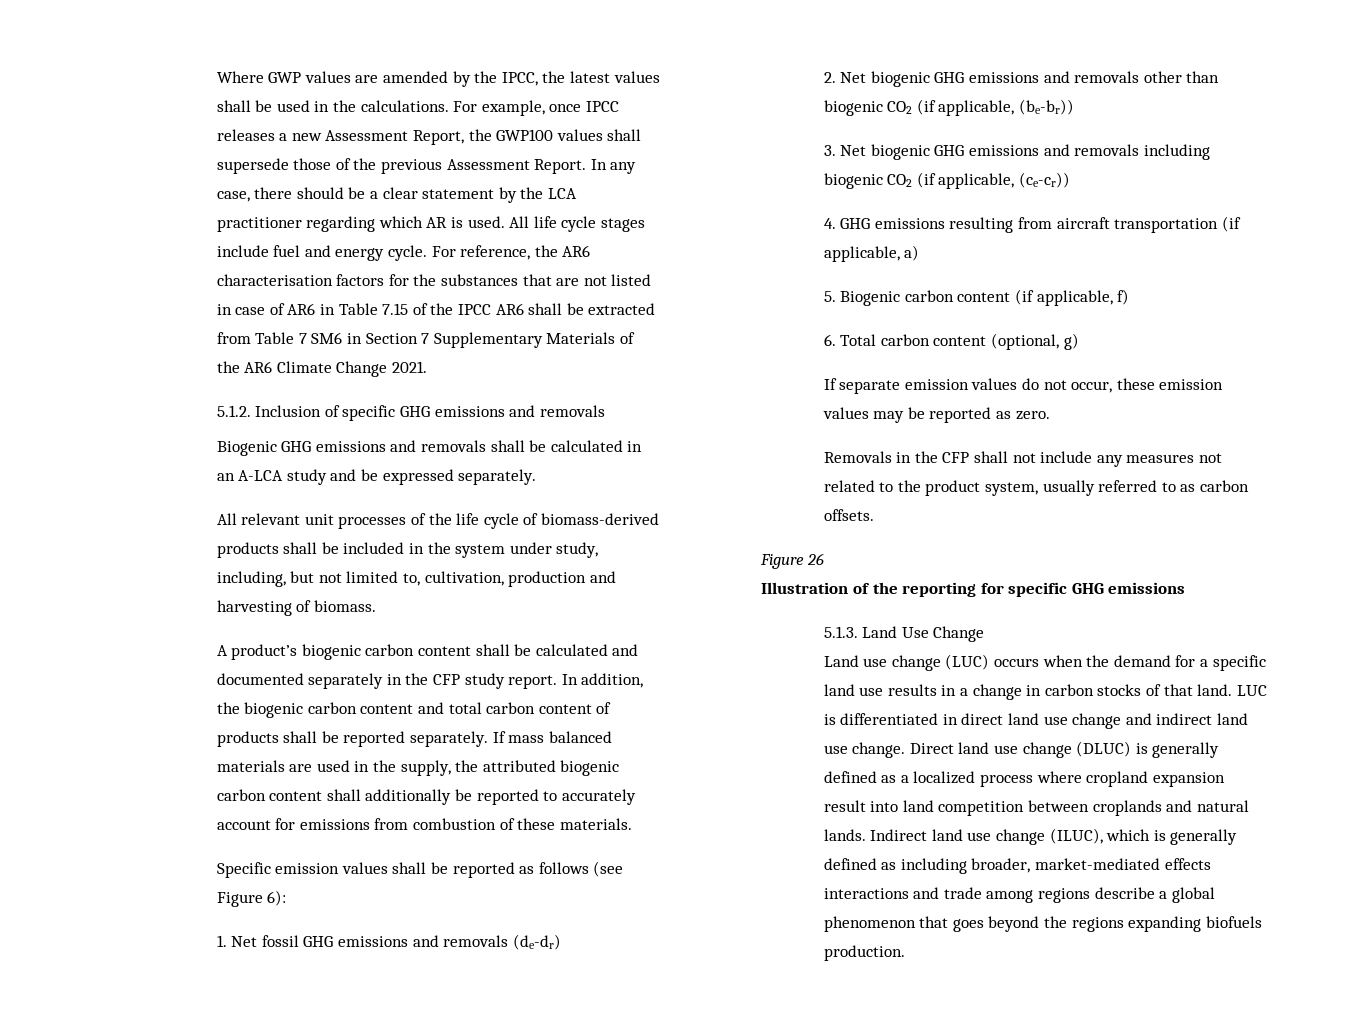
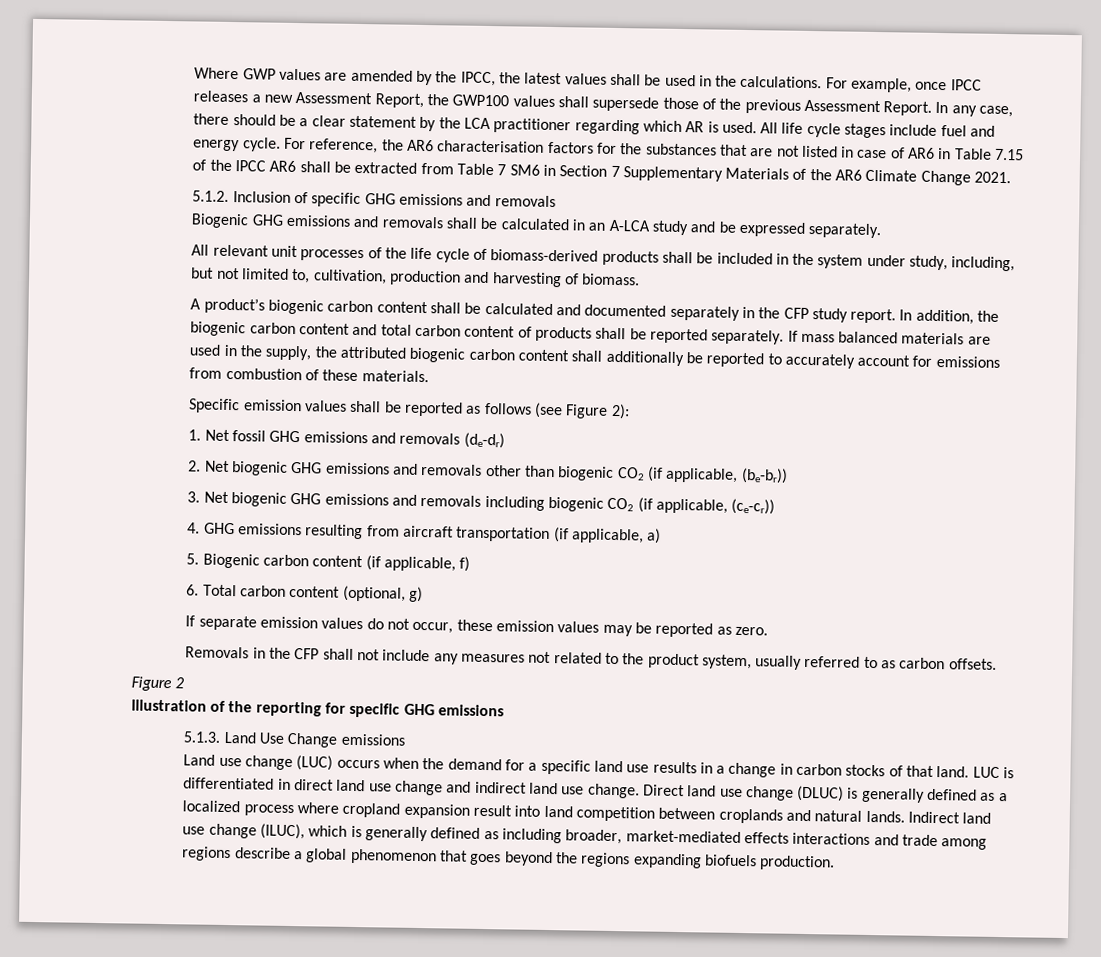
- Specific emission values shall be reported as follows (see Figure 6):
+ Specific emission values shall be reported as follows (see Figure 2):
- Figure 26
+ Figure 2
- 5.1.3. Land Use Change
+ 5.1.3. Land Use Change emissions

